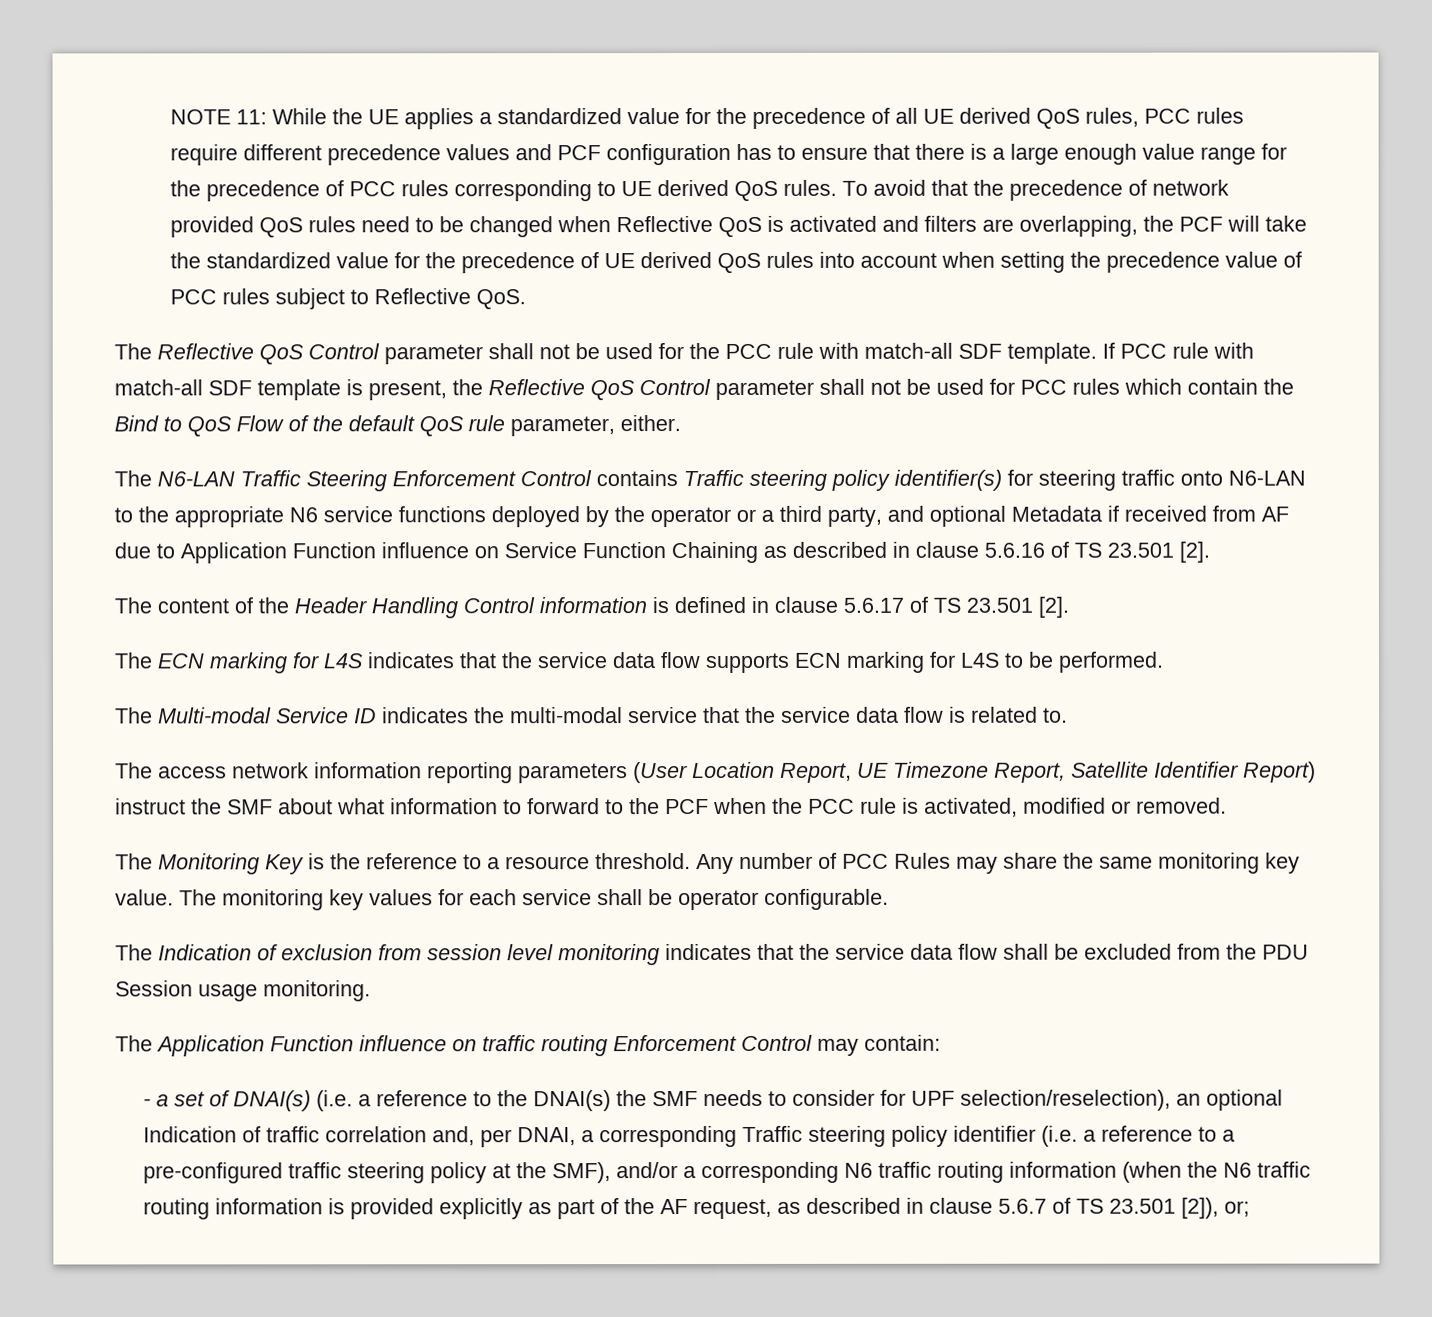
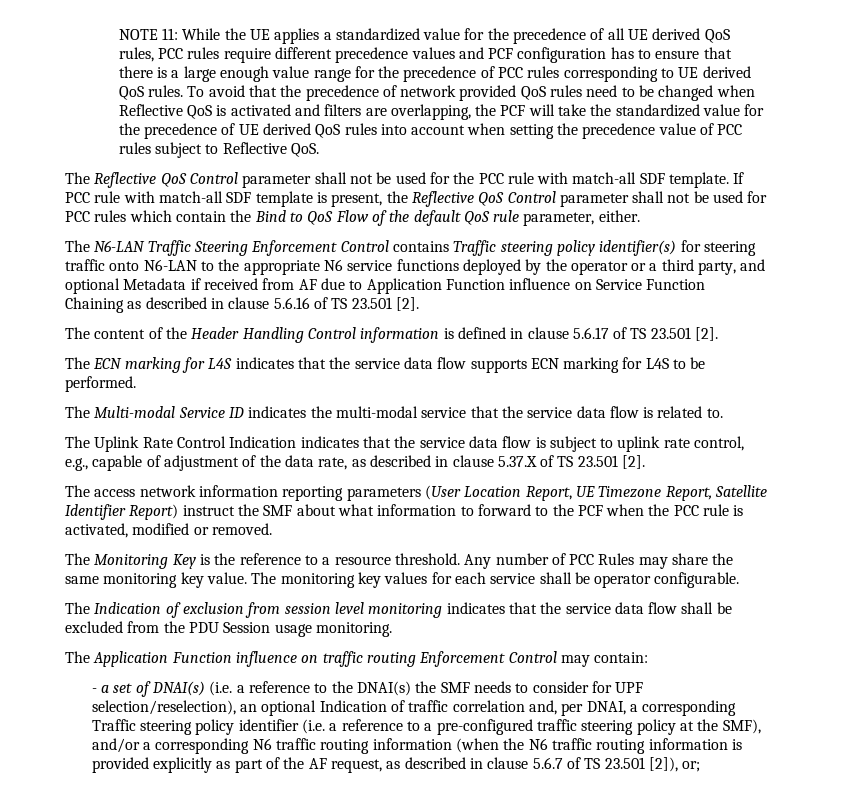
+ The Uplink Rate Control Indication indicates that the service data flow is subject to uplink rate control, e.g., capable of adjustment of the data rate, as described in clause 5.37.X of TS 23.501 [2].

